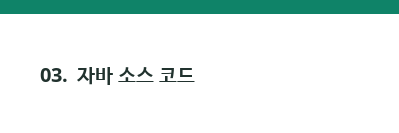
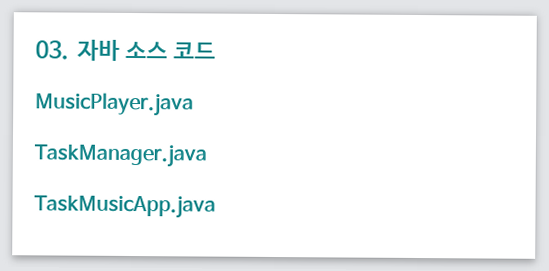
+ MusicPlayer.java
+ TaskManager.java
+ TaskMusicApp.java

